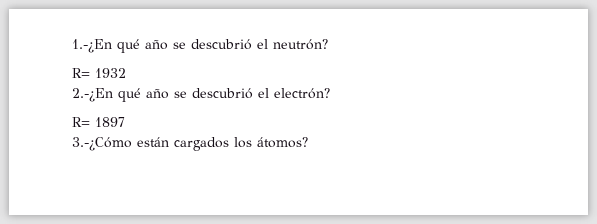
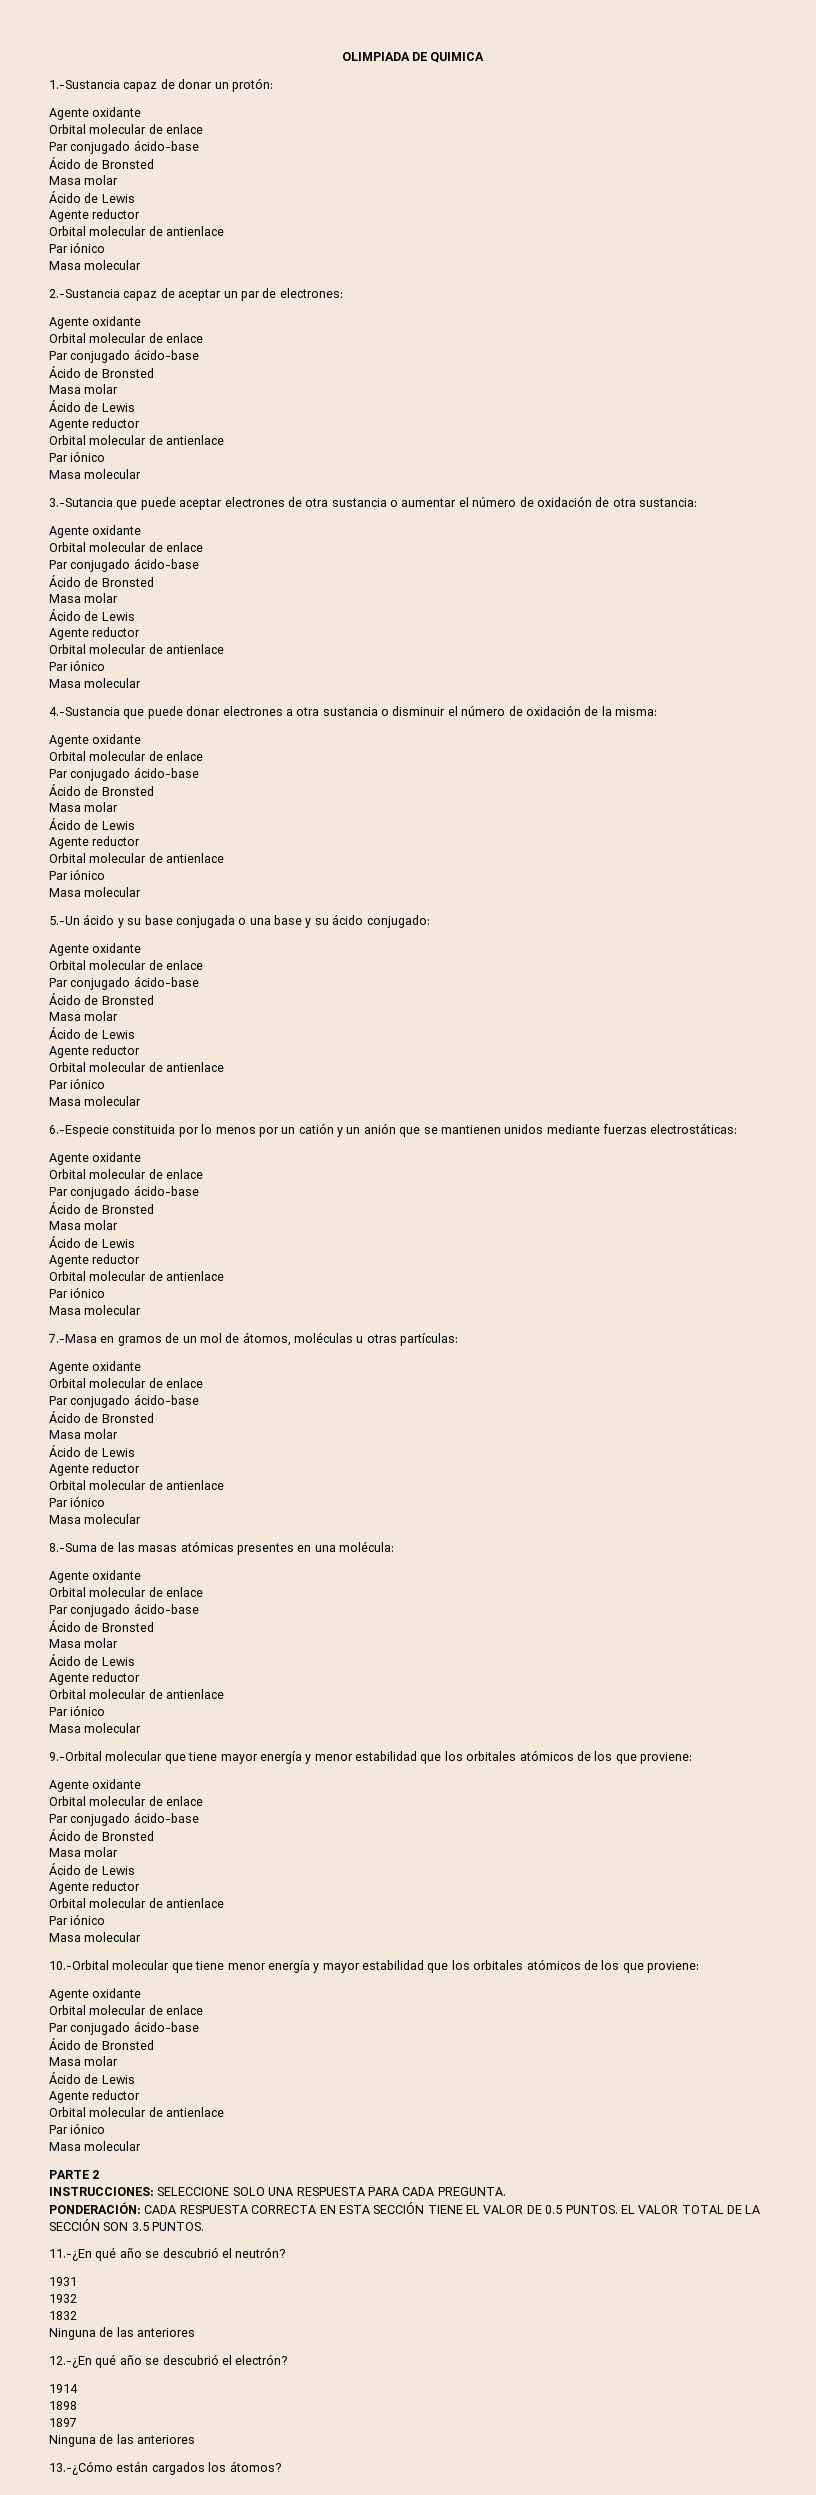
- 1.-¿En qué año se descubrió el neutrón?
+ OLIMPIADA DE QUIMICA
+ 1.-Sustancia capaz de donar un protón:
+ Agente oxidante
+ Orbital molecular de enlace
+ Par conjugado ácido-base
+ Ácido de Bronsted
+ Masa molar
+ Ácido de Lewis
+ Agente reductor
+ Orbital molecular de antienlace
+ Par iónico
+ Masa molecular
+ 2.-Sustancia capaz de aceptar un par de electrones:
+ Agente oxidante
+ Orbital molecular de enlace
+ Par conjugado ácido-base
+ Ácido de Bronsted
+ Masa molar
+ Ácido de Lewis
+ Agente reductor
+ Orbital molecular de antienlace
+ Par iónico
+ Masa molecular
+ 3.-Sutancia que puede aceptar electrones de otra sustancia o aumentar el número de oxidación de otra sustancia:
+ Agente oxidante
+ Orbital molecular de enlace
+ Par conjugado ácido-base
+ Ácido de Bronsted
+ Masa molar
+ Ácido de Lewis
+ Agente reductor
+ Orbital molecular de antienlace
+ Par iónico
+ Masa molecular
+ 4.-Sustancia que puede donar electrones a otra sustancia o disminuir el número de oxidación de la misma:
+ Agente oxidante
+ Orbital molecular de enlace
+ Par conjugado ácido-base
+ Ácido de Bronsted
+ Masa molar
+ Ácido de Lewis
+ Agente reductor
+ Orbital molecular de antienlace
+ Par iónico
+ Masa molecular
+ 5.-Un ácido y su base conjugada o una base y su ácido conjugado:
+ Agente oxidante
+ Orbital molecular de enlace
+ Par conjugado ácido-base
+ Ácido de Bronsted
+ Masa molar
+ Ácido de Lewis
+ Agente reductor
+ Orbital molecular de antienlace
+ Par iónico
+ Masa molecular
+ 6.-Especie constituida por lo menos por un catión y un anión que se mantienen unidos mediante fuerzas electrostáticas:
+ Agente oxidante
+ Orbital molecular de enlace
+ Par conjugado ácido-base
+ Ácido de Bronsted
+ Masa molar
+ Ácido de Lewis
+ Agente reductor
+ Orbital molecular de antienlace
+ Par iónico
+ Masa molecular
+ 7.-Masa en gramos de un mol de átomos, moléculas u otras partículas:
+ Agente oxidante
+ Orbital molecular de enlace
+ Par conjugado ácido-base
+ Ácido de Bronsted
+ Masa molar
+ Ácido de Lewis
+ Agente reductor
+ Orbital molecular de antienlace
+ Par iónico
+ Masa molecular
+ 8.-Suma de las masas atómicas presentes en una molécula:
+ Agente oxidante
+ Orbital molecular de enlace
+ Par conjugado ácido-base
+ Ácido de Bronsted
+ Masa molar
+ Ácido de Lewis
+ Agente reductor
+ Orbital molecular de antienlace
+ Par iónico
+ Masa molecular
+ 9.-Orbital molecular que tiene mayor energía y menor estabilidad que los orbitales atómicos de los que proviene:
+ Agente oxidante
+ Orbital molecular de enlace
+ Par conjugado ácido-base
+ Ácido de Bronsted
+ Masa molar
+ Ácido de Lewis
+ Agente reductor
+ Orbital molecular de antienlace
+ Par iónico
+ Masa molecular
+ 10.-Orbital molecular que tiene menor energía y mayor estabilidad que los orbitales atómicos de los que proviene:
+ Agente oxidante
+ Orbital molecular de enlace
+ Par conjugado ácido-base
+ Ácido de Bronsted
+ Masa molar
+ Ácido de Lewis
+ Agente reductor
+ Orbital molecular de antienlace
+ Par iónico
+ Masa molecular
+ PARTE 2
+ INSTRUCCIONES: SELECCIONE SOLO UNA RESPUESTA PARA CADA PREGUNTA.
+ PONDERACIÓN: CADA RESPUESTA CORRECTA EN ESTA SECCIÓN TIENE EL VALOR DE 0.5 PUNTOS. EL VALOR TOTAL DE LA SECCIÓN SON 3.5 PUNTOS.
+ 11.-¿En qué año se descubrió el neutrón?
- R= 1932
+ 1931
+ 1932
- 2.-¿En qué año se descubrió el electrón?
+ 1832
+ Ninguna de las anteriores
+ 12.-¿En qué año se descubrió el electrón?
- R= 1897
- 3.-¿Cómo están cargados los átomos?
+ 1914
+ 1898
+ 1897
+ Ninguna de las anteriores
+ 13.-¿Cómo están cargados los átomos?

